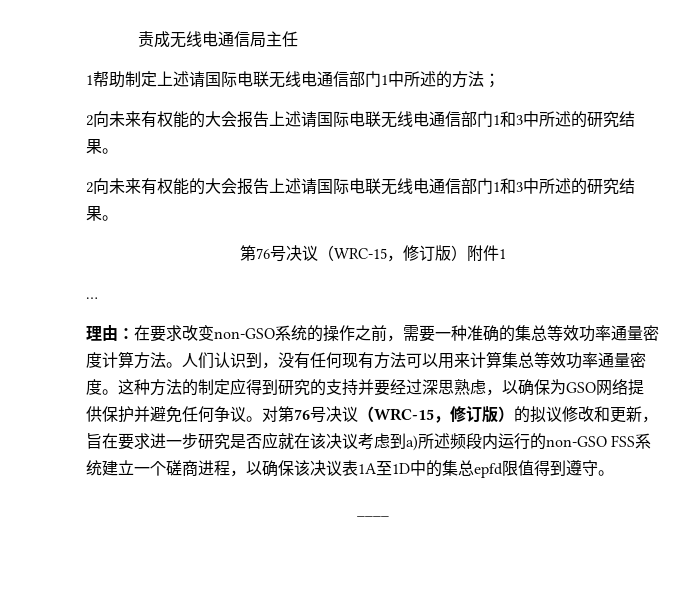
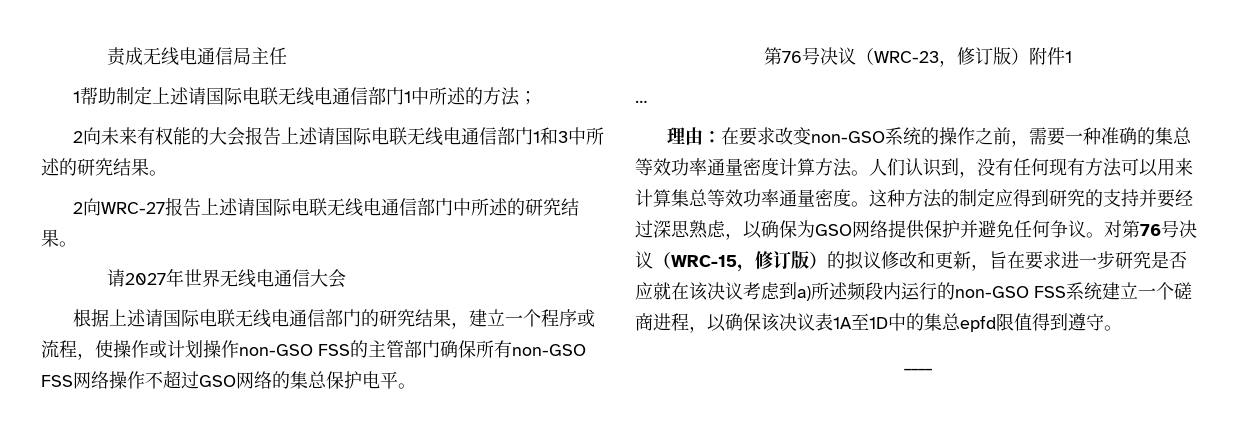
  1帮助制定上述请国际电联无线电通信部门1中所述的方法；
  2向未来有权能的大会报告上述请国际电联无线电通信部门1和3中所述的研究结果。
- 2向未来有权能的大会报告上述请国际电联无线电通信部门1和3中所述的研究结果。
- 第76号决议（WRC-15，修订版）附件1
+ 2向WRC-27报告上述请国际电联无线电通信部门中所述的研究结果。
+ 请2027年世界无线电通信大会
+ 根据上述请国际电联无线电通信部门的研究结果，建立一个程序或流程，使操作或计划操作non-GSO FSS的主管部门确保所有non-GSO FSS网络操作不超过GSO网络的集总保护电平。
+ 第76号决议（WRC-23，修订版）附件1

